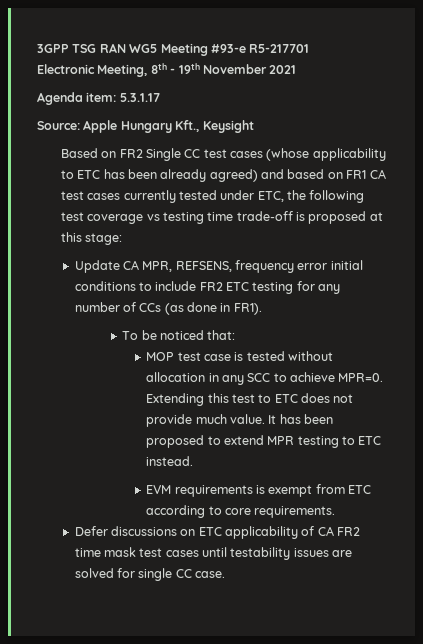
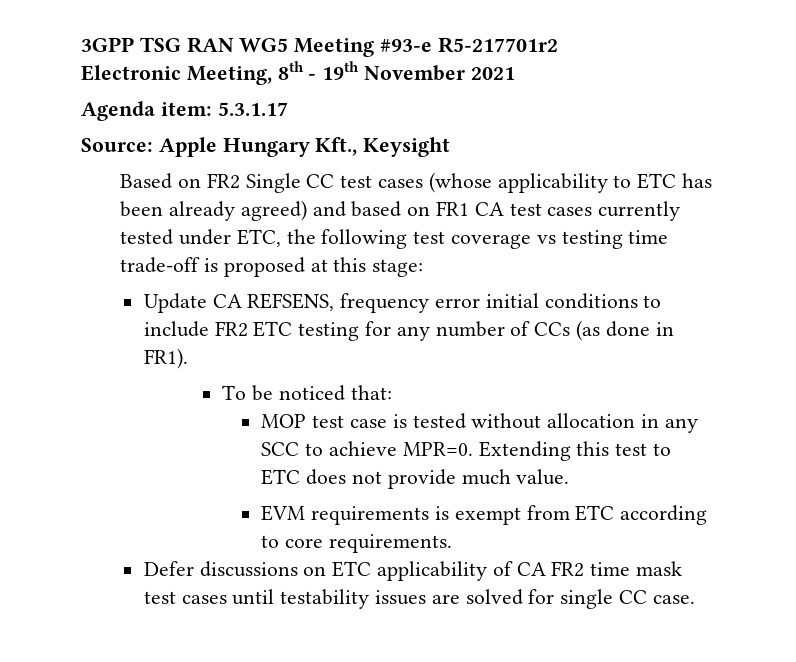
- 3GPP TSG RAN WG5 Meeting #93-e R5-217701
+ 3GPP TSG RAN WG5 Meeting #93-e R5-217701r2
- Update CA MPR, REFSENS, frequency error initial conditions to include FR2 ETC testing for any number of CCs (as done in FR1).
+ Update CA REFSENS, frequency error initial conditions to include FR2 ETC testing for any number of CCs (as done in FR1).
- It has been proposed to extend MPR testing to ETC instead.

